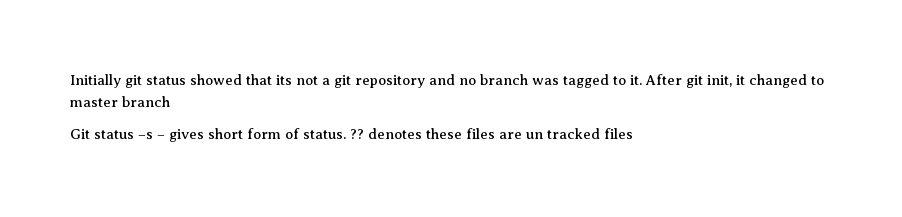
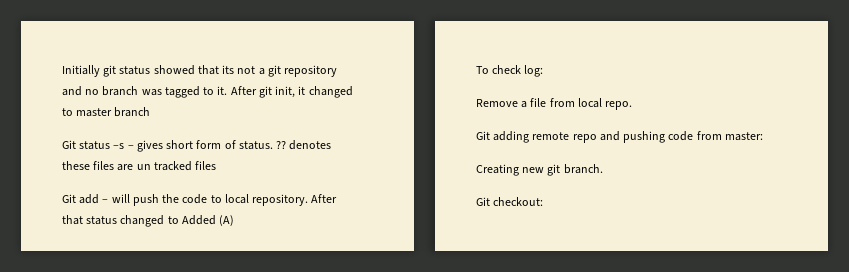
+ Git add – will push the code to local repository. After that status changed to Added (A)
+ To check log:
+ Remove a file from local repo.
+ Git adding remote repo and pushing code from master:
+ Creating new git branch.
+ Git checkout:

